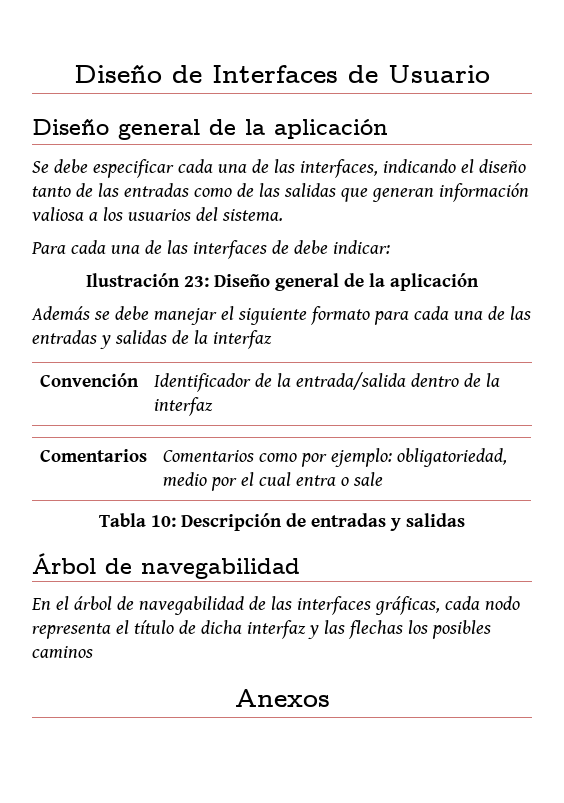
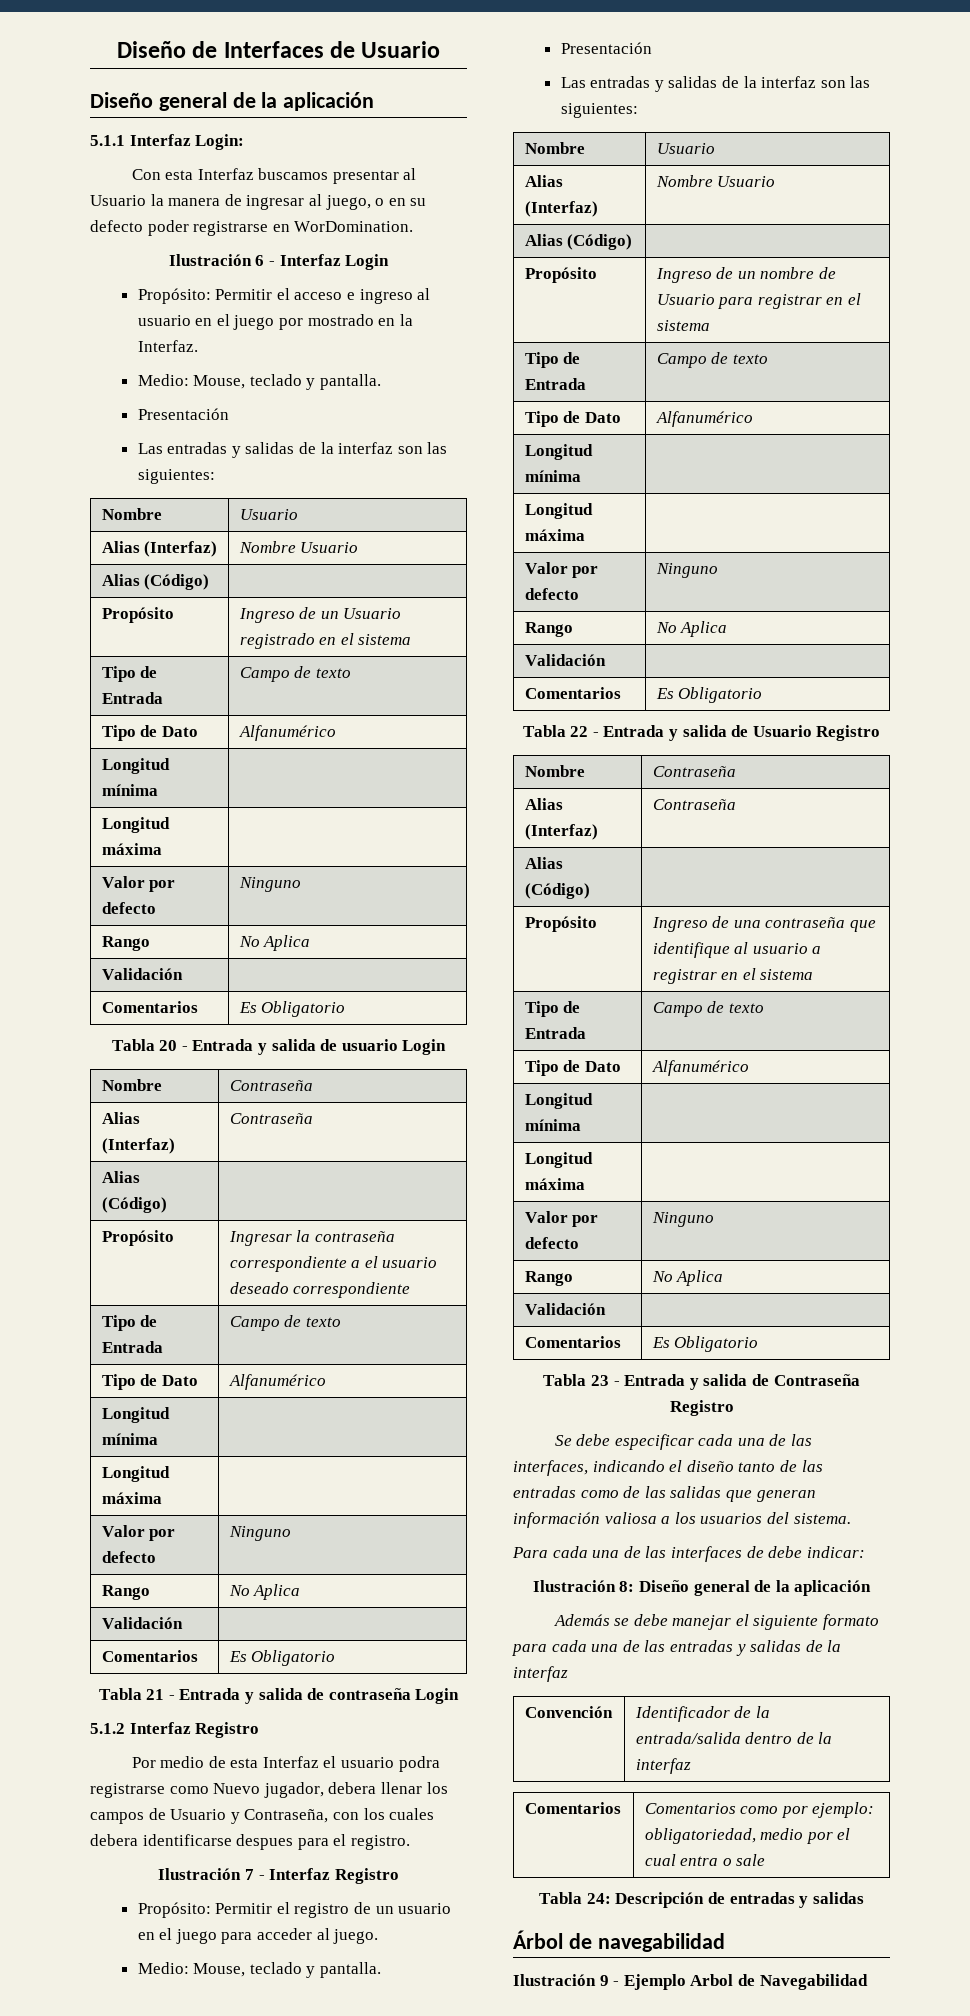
+ 5.1.1 Interfaz Login:
+ Con esta Interfaz buscamos presentar al Usuario la manera de ingresar al juego, o en su defecto poder registrarse en WorDomination.
+ Ilustración 6 - Interfaz Login
+ Propósito: Permitir el acceso e ingreso al usuario en el juego por mostrado en la Interfaz.
+ Medio: Mouse, teclado y pantalla.
+ Presentación
+ Las entradas y salidas de la interfaz son las siguientes:
+ Nombre | Usuario
+ Alias (Interfaz) | Nombre Usuario
+ Alias (Código) |
+ Propósito | Ingreso de un Usuario registrado en el sistema
+ Tipo de Entrada | Campo de texto
+ Tipo de Dato | Alfanumérico
+ Longitud mínima |
+ Longitud máxima |
+ Valor por defecto | Ninguno
+ Rango | No Aplica
+ Validación |
+ Comentarios | Es Obligatorio
+ Tabla 20 - Entrada y salida de usuario Login
+ Nombre | Contraseña
+ Alias (Interfaz) | Contraseña
+ Alias (Código) |
+ Propósito | Ingresar la contraseña correspondiente a el usuario deseado correspondiente
+ Tipo de Entrada | Campo de texto
+ Tipo de Dato | Alfanumérico
+ Longitud mínima |
+ Longitud máxima |
+ Valor por defecto | Ninguno
+ Rango | No Aplica
+ Validación |
+ Comentarios | Es Obligatorio
+ Tabla 21 - Entrada y salida de contraseña Login
+ 5.1.2 Interfaz Registro
+ Por medio de esta Interfaz el usuario podra registrarse como Nuevo jugador, debera llenar los campos de Usuario y Contraseña, con los cuales debera identificarse despues para el registro.
+ Ilustración 7 - Interfaz Registro
+ Propósito: Permitir el registro de un usuario en el juego para acceder al juego.
+ Medio: Mouse, teclado y pantalla.
+ Presentación
+ Las entradas y salidas de la interfaz son las siguientes:
+ Nombre | Usuario
+ Alias (Interfaz) | Nombre Usuario
+ Alias (Código) |
+ Propósito | Ingreso de un nombre de Usuario para registrar en el sistema
+ Tipo de Entrada | Campo de texto
+ Tipo de Dato | Alfanumérico
+ Longitud mínima |
+ Longitud máxima |
+ Valor por defecto | Ninguno
+ Rango | No Aplica
+ Validación |
+ Comentarios | Es Obligatorio
+ Tabla 22 - Entrada y salida de Usuario Registro
+ Nombre | Contraseña
+ Alias (Interfaz) | Contraseña
+ Alias (Código) |
+ Propósito | Ingreso de una contraseña que identifique al usuario a registrar en el sistema
+ Tipo de Entrada | Campo de texto
+ Tipo de Dato | Alfanumérico
+ Longitud mínima |
+ Longitud máxima |
+ Valor por defecto | Ninguno
+ Rango | No Aplica
+ Validación |
+ Comentarios | Es Obligatorio
+ Tabla 23 - Entrada y salida de Contraseña Registro
- Ilustración 23: Diseño general de la aplicación
+ Ilustración 8: Diseño general de la aplicación
- Tabla 10: Descripción de entradas y salidas
+ Tabla 24: Descripción de entradas y salidas
- En el árbol de navegabilidad de las interfaces gráficas, cada nodo representa el título de dicha interfaz y las flechas los posibles caminos
- Anexos
+ Ilustración 9 - Ejemplo Arbol de Navegabilidad

